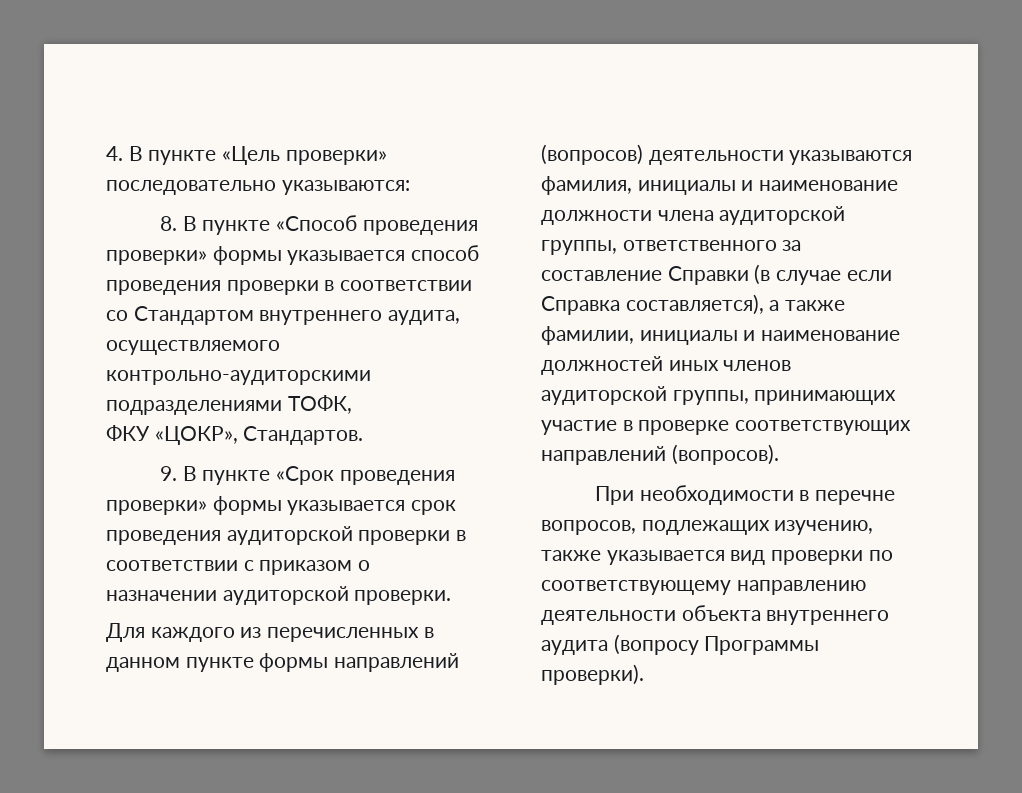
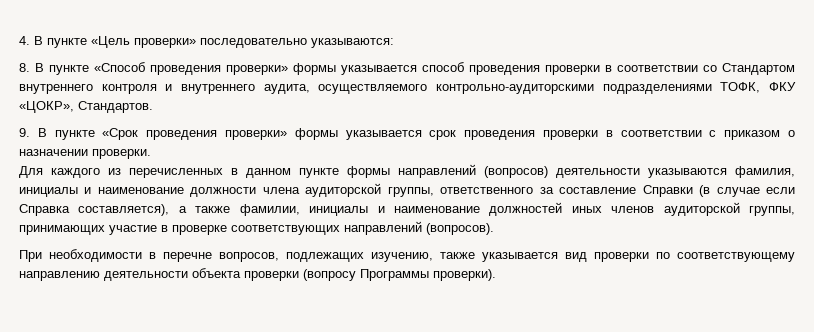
- 8. В пункте «Способ проведения проверки» формы указывается способ проведения проверки в соответствии со Стандартом внутреннего аудита, осуществляемого контрольно-аудиторскими подразделениями ТОФК,
- ФКУ «ЦОКР», Стандартов.
+ 8. В пункте «Способ проведения проверки» формы указывается способ проведения проверки в соответствии со Стандартом внутреннего контроля и внутреннего аудита, осуществляемого контрольно-аудиторскими подразделениями ТОФК, ФКУ «ЦОКР», Стандартов.
- 9. В пункте «Срок проведения проверки» формы указывается срок проведения аудиторской проверки в соответствии с приказом о назначении аудиторской проверки.
+ 9. В пункте «Срок проведения проверки» формы указывается срок проведения проверки в соответствии с приказом о назначении проверки.
- При необходимости в перечне вопросов, подлежащих изучению, также указывается вид проверки по соответствующему направлению деятельности объекта внутреннего аудита (вопросу Программы проверки).
+ При необходимости в перечне вопросов, подлежащих изучению, также указывается вид проверки по соответствующему направлению деятельности объекта проверки (вопросу Программы проверки).

